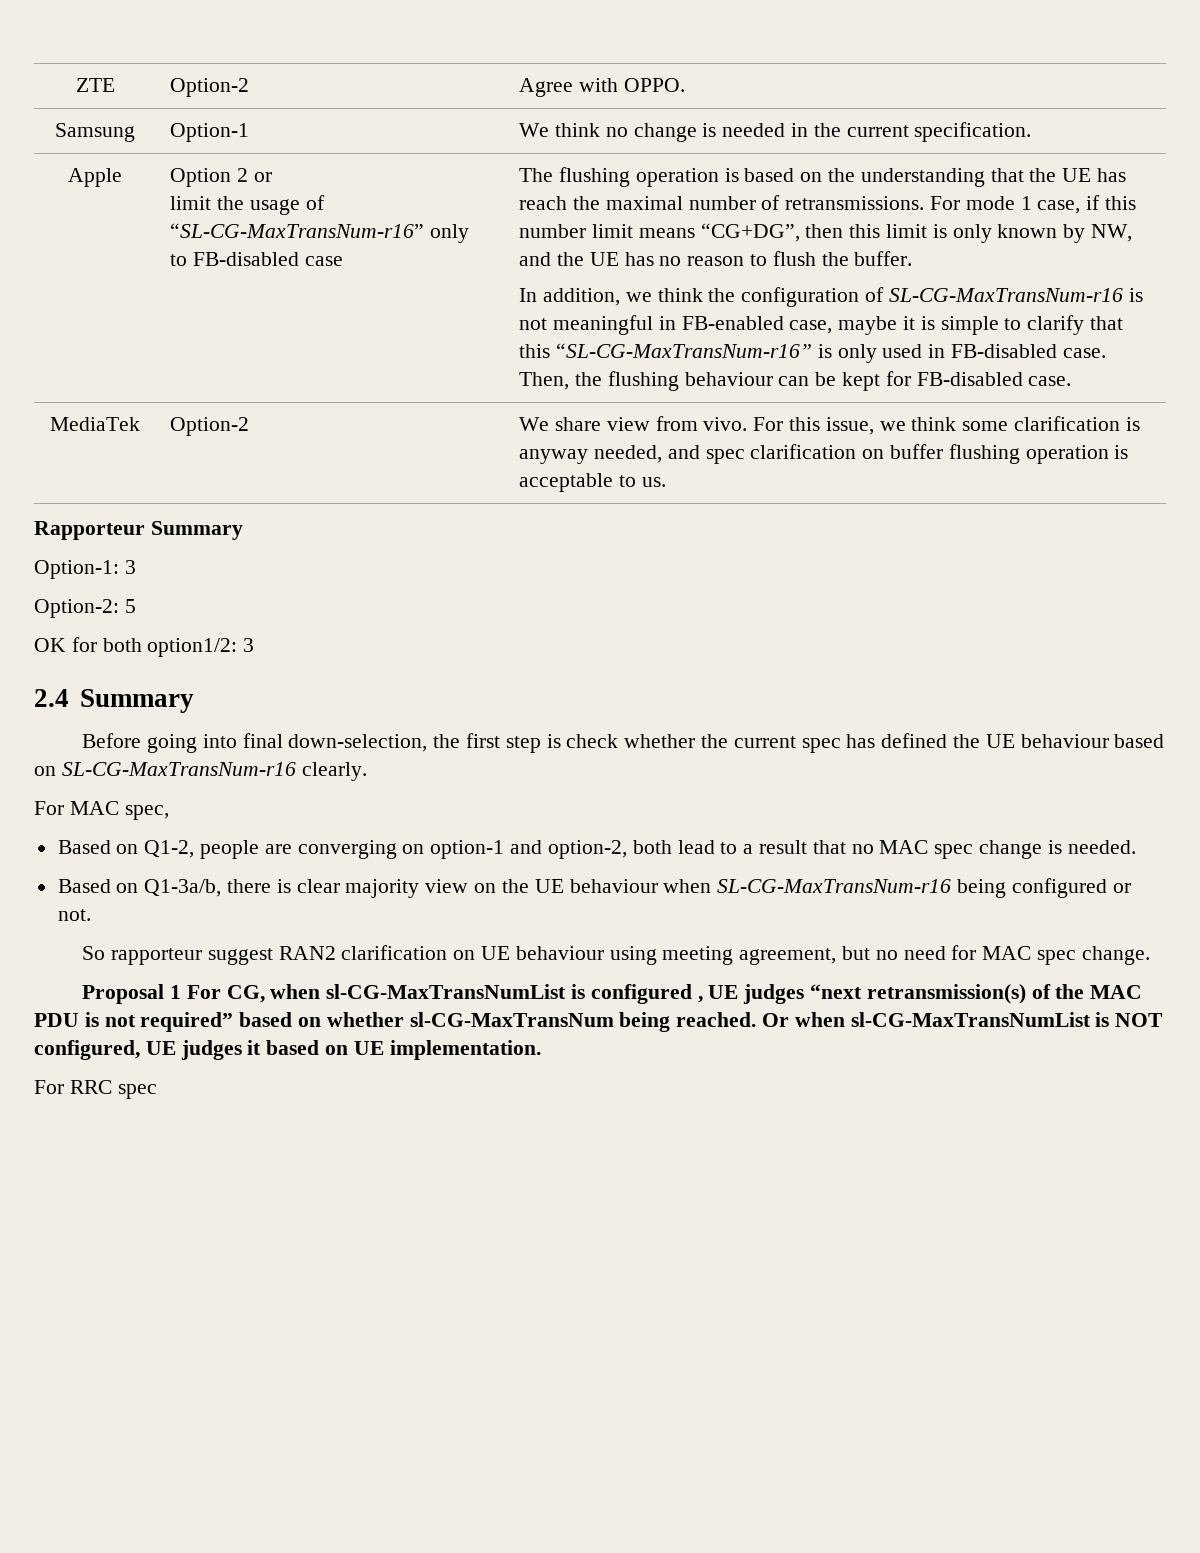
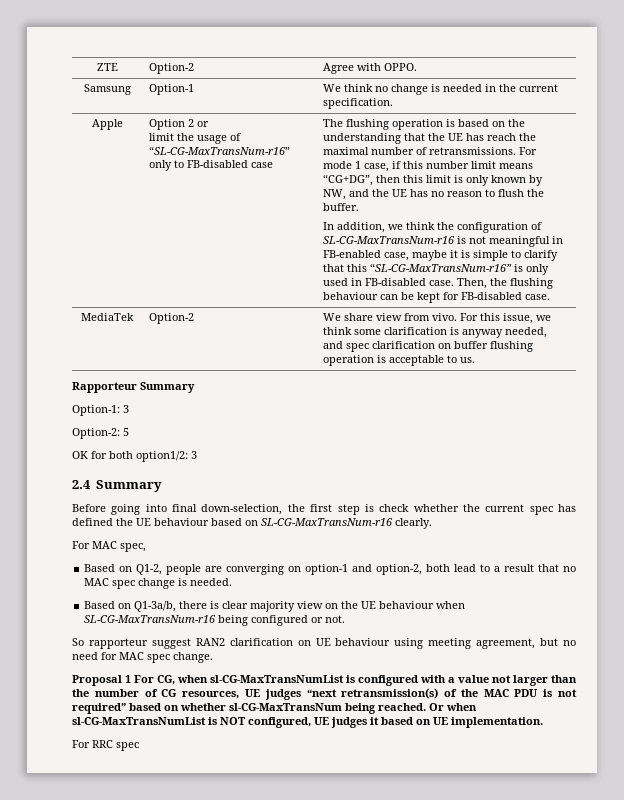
- Proposal 1 For CG, when sl-CG-MaxTransNumList is configured , UE judges “next retransmission(s) of the MAC PDU is not required” based on whether sl-CG-MaxTransNum being reached.
+ Proposal 1 For CG, when sl-CG-MaxTransNumList is configured with a value not larger than the number of CG resources, UE judges “next retransmission(s) of the MAC PDU is not required” based on whether sl-CG-MaxTransNum being reached.

